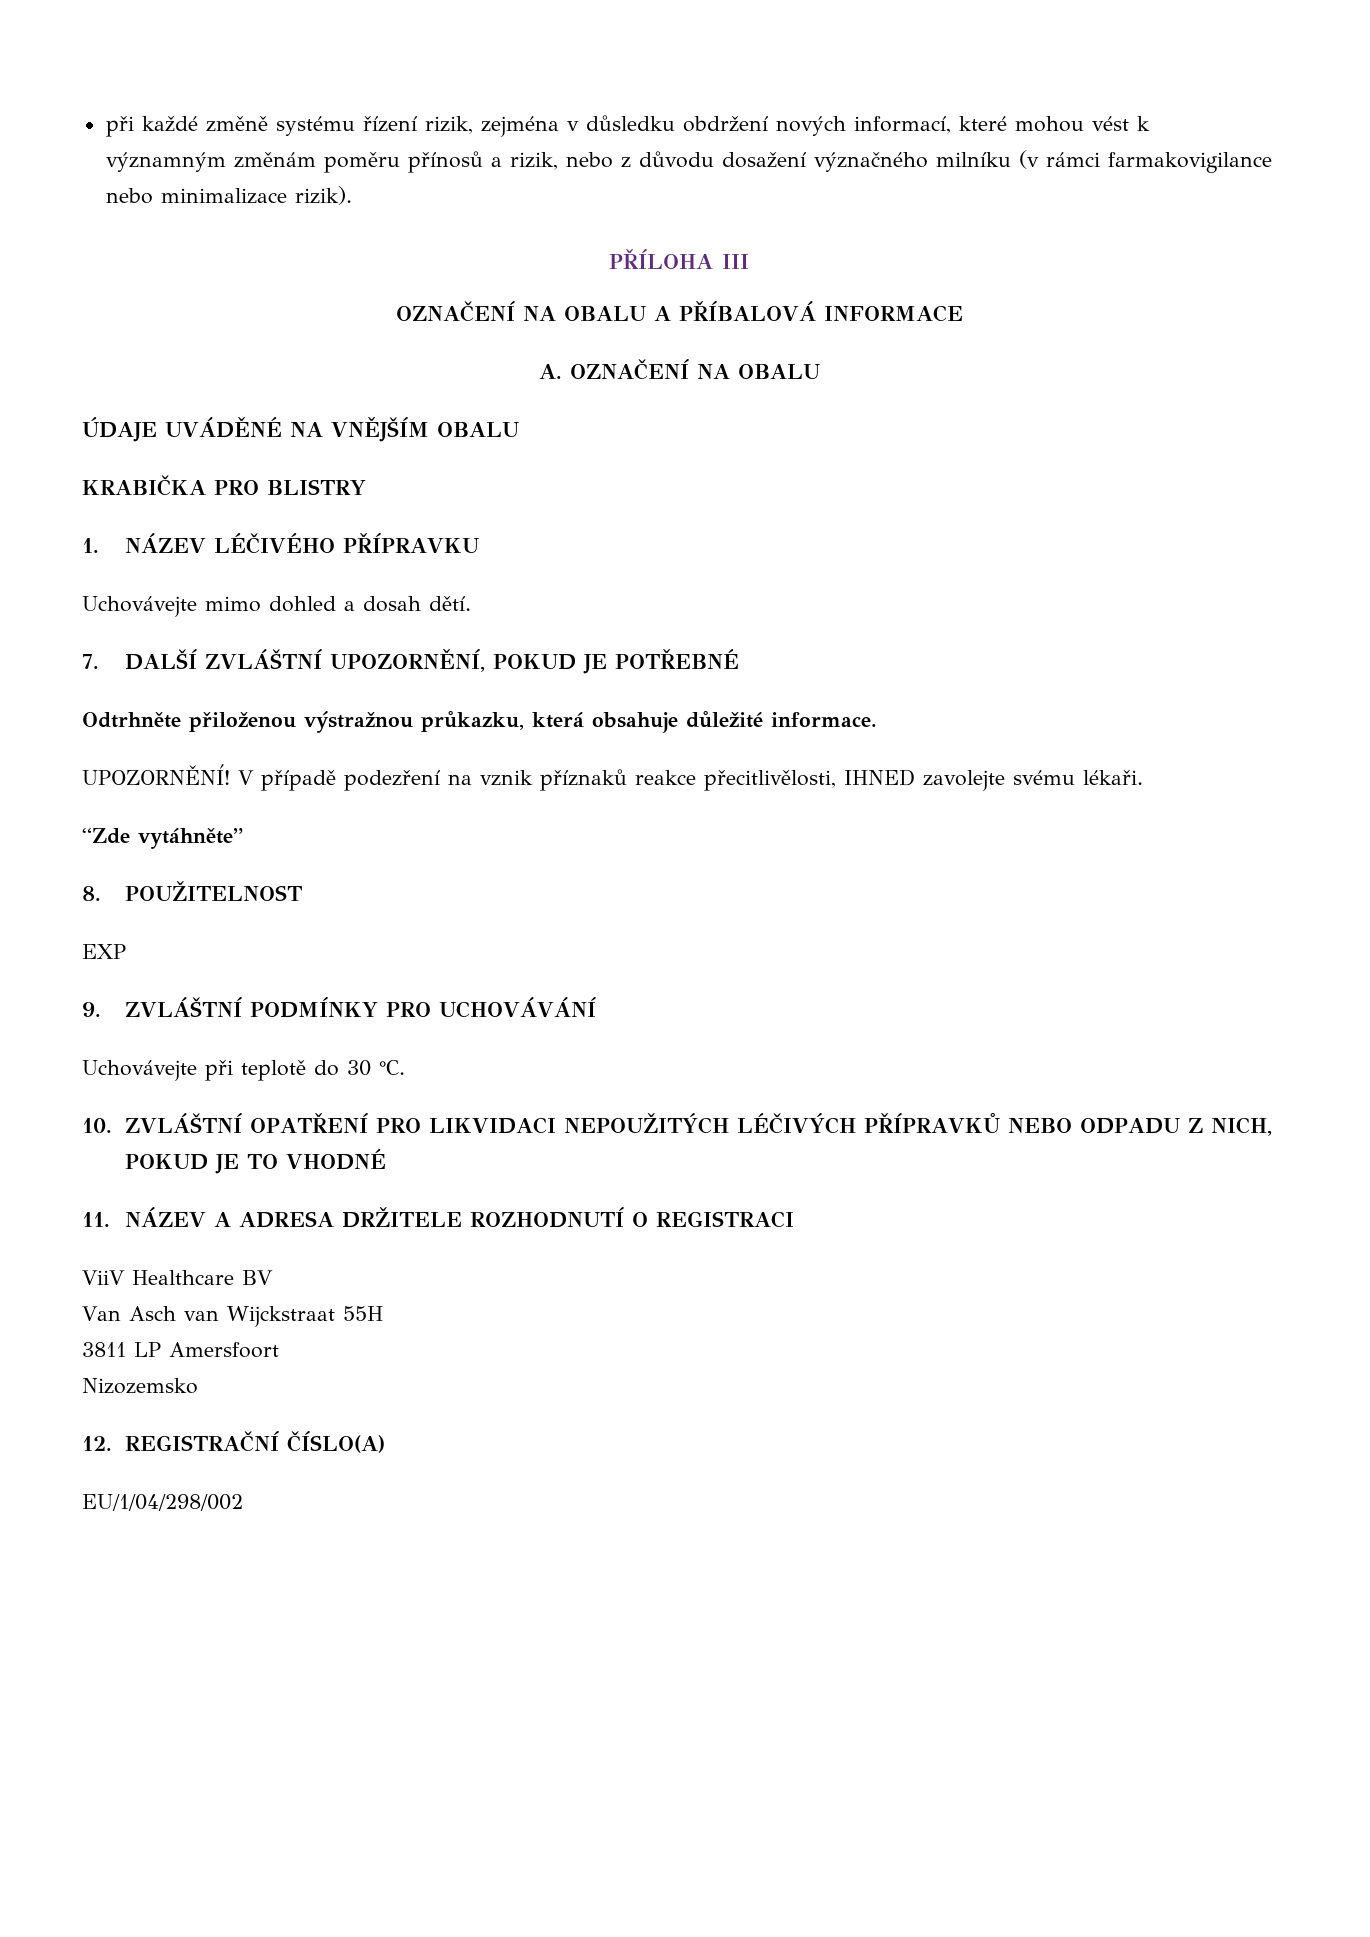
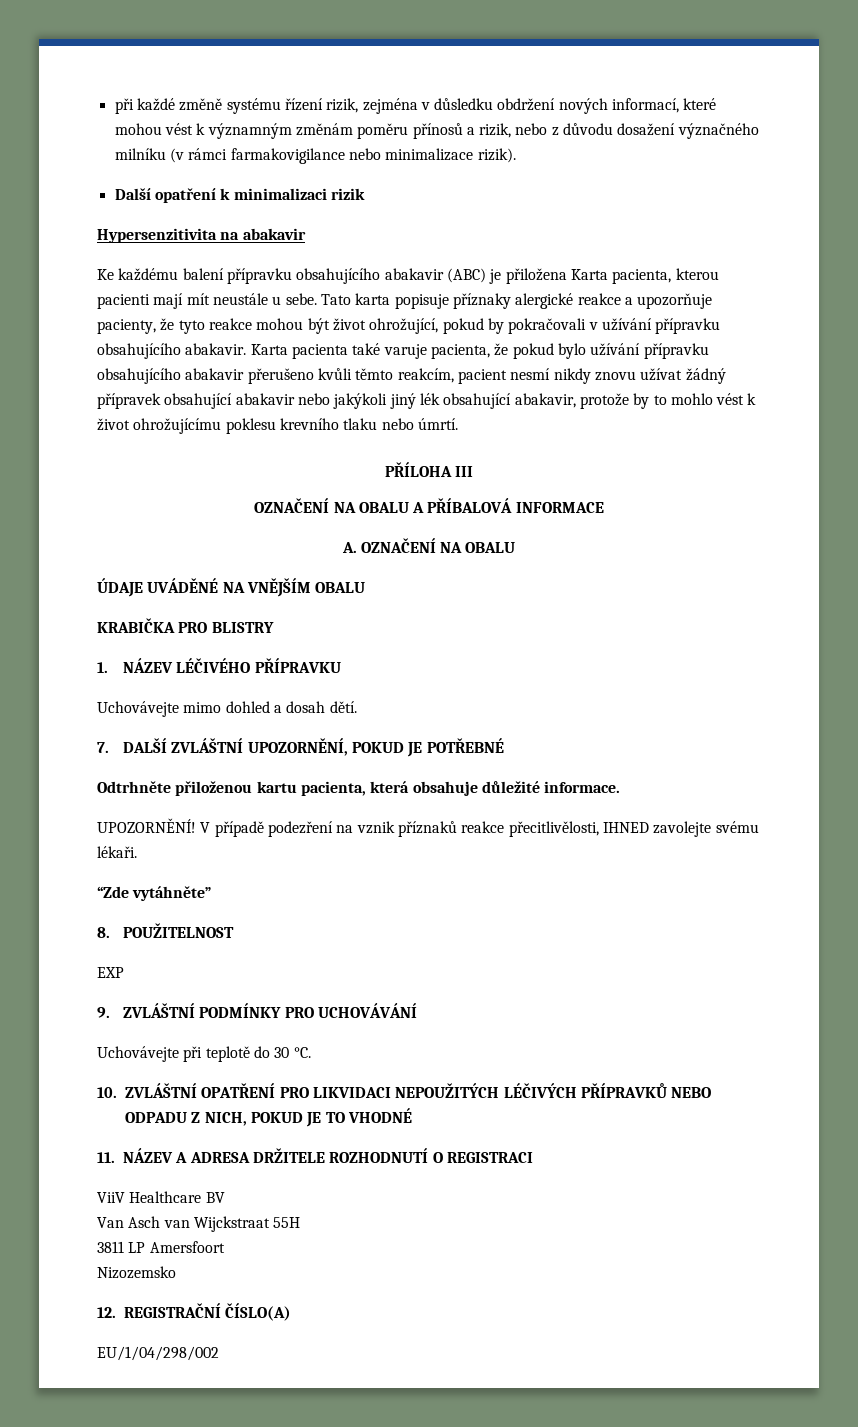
+ Další opatření k minimalizaci rizik
+ Hypersenzitivita na abakavir
+ Ke každému balení přípravku obsahujícího abakavir (ABC) je přiložena Karta pacienta, kterou pacienti mají mít neustále u sebe. Tato karta popisuje příznaky alergické reakce a upozorňuje pacienty, že tyto reakce mohou být život ohrožující, pokud by pokračovali v užívání přípravku obsahujícího abakavir. Karta pacienta také varuje pacienta, že pokud bylo užívání přípravku obsahujícího abakavir přerušeno kvůli těmto reakcím, pacient nesmí nikdy znovu užívat žádný přípravek obsahující abakavir nebo jakýkoli jiný lék obsahující abakavir, protože by to mohlo vést k život ohrožujícímu poklesu krevního tlaku nebo úmrtí.
- Odtrhněte přiloženou výstražnou průkazku, která obsahuje důležité informace.
+ Odtrhněte přiloženou kartu pacienta, která obsahuje důležité informace.

